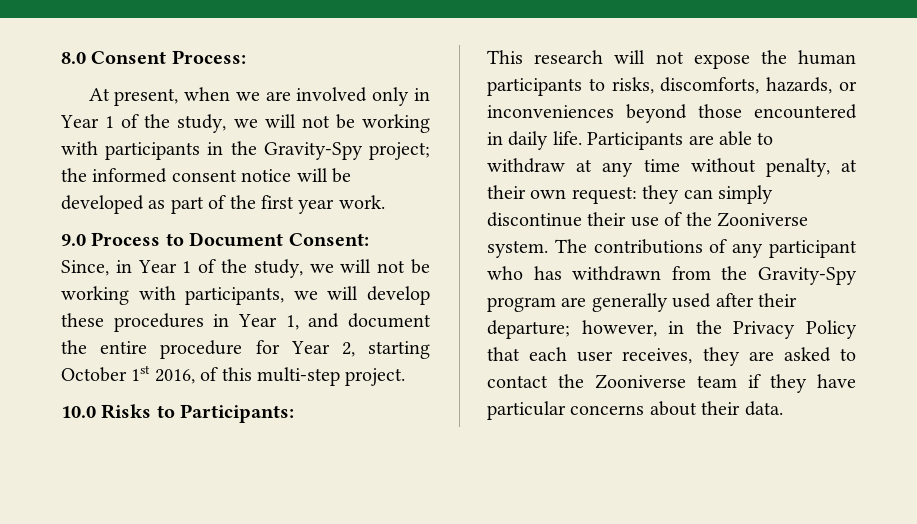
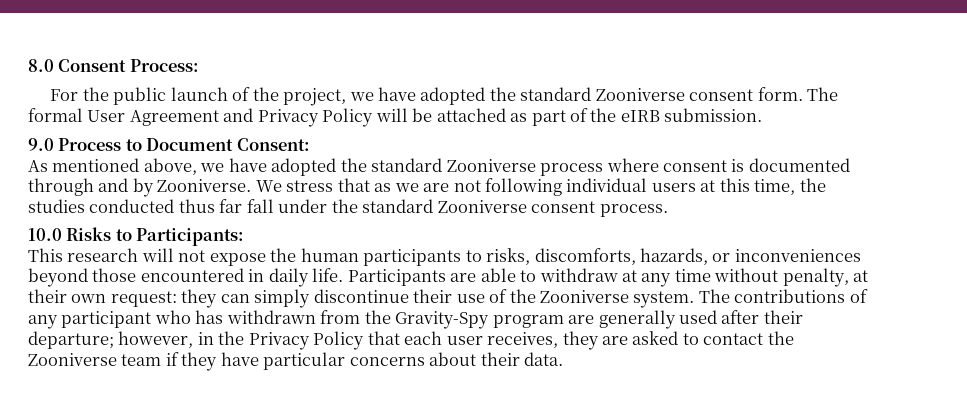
- At present, when we are involved only in Year 1 of the study, we will not be working with participants in the Gravity-Spy project; the informed consent notice will be developed as part of the first year work.
+ For the public launch of the project, we have adopted the standard Zooniverse consent form. The formal User Agreement and Privacy Policy will be attached as part of the eIRB submission.
- Since, in Year 1 of the study, we will not be working with participants, we will develop these procedures in Year 1, and document the entire procedure for Year 2, starting October 1st 2016, of this multi-step project.
+ As mentioned above, we have adopted the standard Zooniverse process where consent is documented through and by Zooniverse. We stress that as we are not following individual users at this time, the studies conducted thus far fall under the standard Zooniverse consent process.

